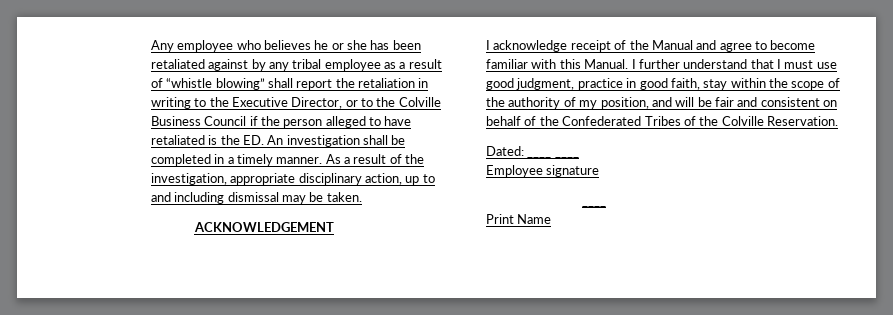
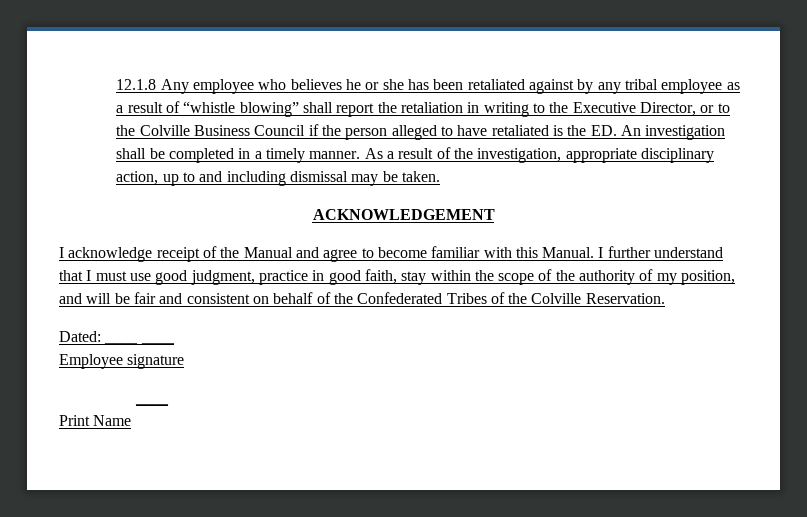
- Any employee who believes he or she has been retaliated against by any tribal employee as a result of “whistle blowing” shall report the retaliation in writing to the Executive Director, or to the Colville Business Council if the person alleged to have retaliated is the ED. An investigation shall be completed in a timely manner.
+ 12.1.8 Any employee who believes he or she has been retaliated against by any tribal employee as a result of “whistle blowing” shall report the retaliation in writing to the Executive Director, or to the Colville Business Council if the person alleged to have retaliated is the ED. An investigation shall be completed in a timely manner.

